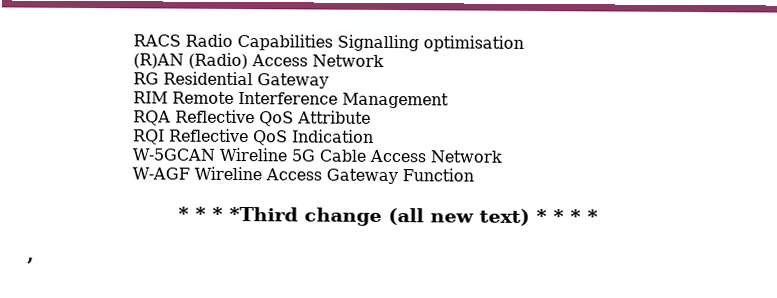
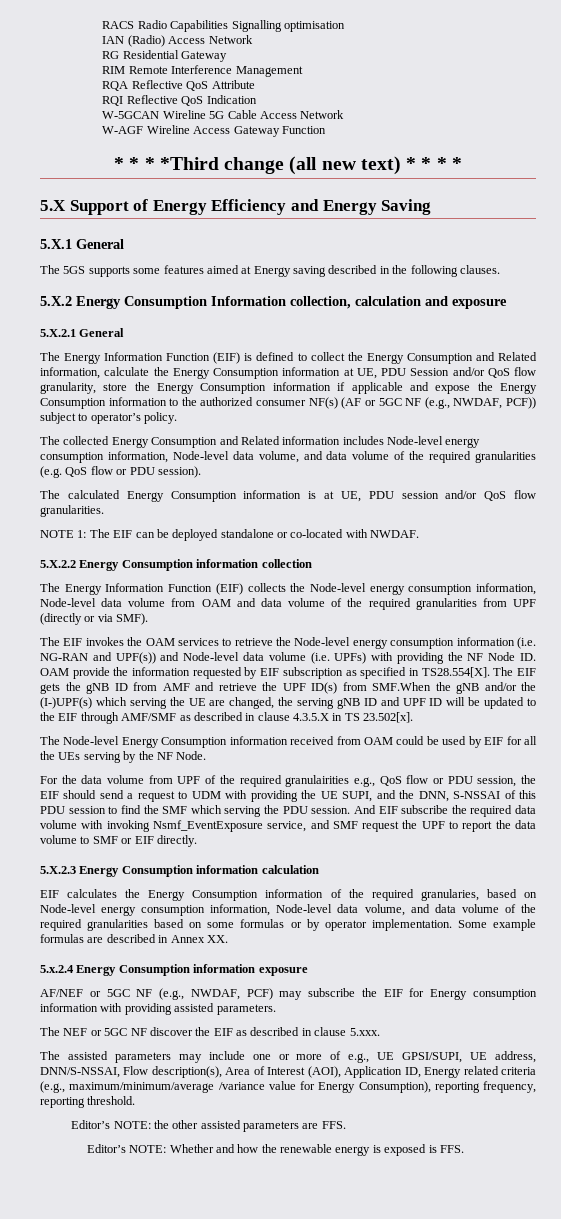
- (R)AN (Radio) Access Network
+ IAN (Radio) Access Network
- ,
+ 5.X Support of Energy Efficiency and Energy Saving
+ 5.X.1 General
+ The 5GS supports some features aimed at Energy saving described in the following clauses.
+ 5.X.2 Energy Consumption Information collection, calculation and exposure
+ 5.X.2.1 General
+ The Energy Information Function (EIF) is defined to collect the Energy Consumption and Related information, calculate the Energy Consumption information at UE, PDU Session and/or QoS flow granularity, store the Energy Consumption information if applicable and expose the Energy Consumption information to the authorized consumer NF(s) (AF or 5GC NF (e.g., NWDAF, PCF)) subject to operator’s policy.
+ The collected Energy Consumption and Related information includes Node-level energy consumption information, Node-level data volume, and data volume of the required granularities (e.g. QoS flow or PDU session).
+ The calculated Energy Consumption information is at UE, PDU session and/or QoS flow granularities.
+ NOTE 1: The EIF can be deployed standalone or co-located with NWDAF.
+ 5.X.2.2 Energy Consumption information collection
+ The Energy Information Function (EIF) collects the Node-level energy consumption information, Node-level data volume from OAM and data volume of the required granularities from UPF (directly or via SMF).
+ The EIF invokes the OAM services to retrieve the Node-level energy consumption information (i.e. NG-RAN and UPF(s)) and Node-level data volume (i.e. UPFs) with providing the NF Node ID. OAM provide the information requested by EIF subscription as specified in TS28.554[X]. The EIF gets the gNB ID from AMF and retrieve the UPF ID(s) from SMF.When the gNB and/or the (I-)UPF(s) which serving the UE are changed, the serving gNB ID and UPF ID will be updated to the EIF through AMF/SMF as described in clause 4.3.5.X in TS 23.502[x].
+ The Node-level Energy Consumption information received from OAM could be used by EIF for all the UEs serving by the NF Node.
+ For the data volume from UPF of the required granulairities e.g., QoS flow or PDU session, the EIF should send a request to UDM with providing the UE SUPI, and the DNN, S-NSSAI of this PDU session to find the SMF which serving the PDU session. And EIF subscribe the required data volume with invoking Nsmf_EventExposure service, and SMF request the UPF to report the data volume to SMF or EIF directly.
+ 5.X.2.3 Energy Consumption information calculation
+ EIF calculates the Energy Consumption information of the required granularies, based on Node-level energy consumption information, Node-level data volume, and data volume of the required granularities based on some formulas or by operator implementation. Some example formulas are described in Annex XX.
+ 5.x.2.4 Energy Consumption information exposure
+ AF/NEF or 5GC NF (e.g., NWDAF, PCF) may subscribe the EIF for Energy consumption information with providing assisted parameters.
+ The NEF or 5GC NF discover the EIF as described in clause 5.xxx.
+ The assisted parameters may include one or more of e.g., UE GPSI/SUPI, UE address, DNN/S-NSSAI, Flow description(s), Area of Interest (AOI), Application ID, Energy related criteria (e.g., maximum/minimum/average /variance value for Energy Consumption), reporting frequency, reporting threshold.
+ Editor’s NOTE: the other assisted parameters are FFS.
+ Editor’s NOTE: Whether and how the renewable energy is exposed is FFS.

